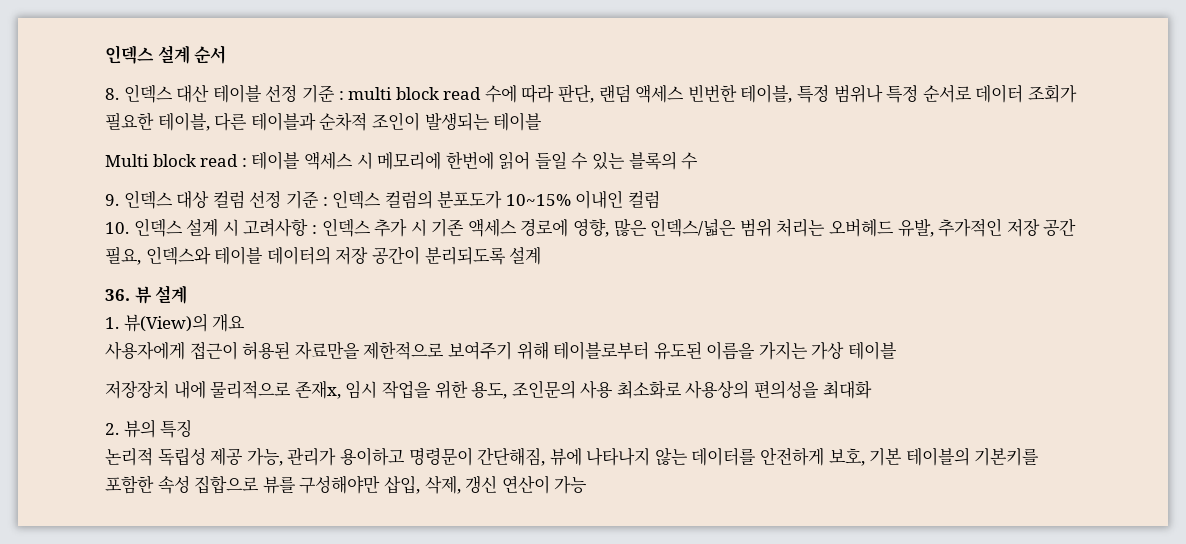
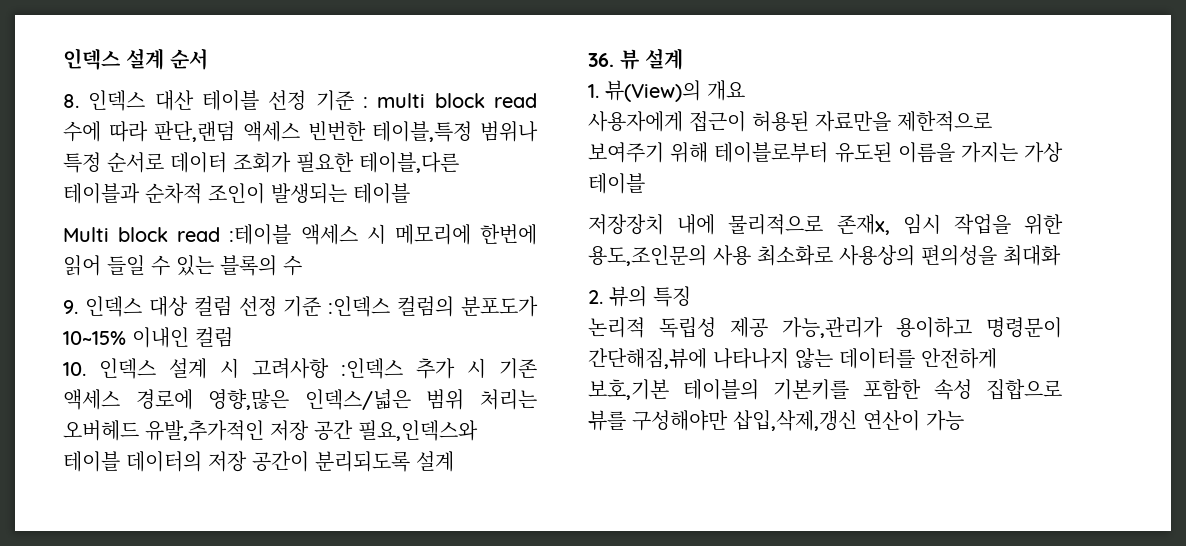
- 8. 인덱스 대산 테이블 선정 기준 : multi block read 수에 따라 판단, 랜덤 액세스 빈번한 테이블, 특정 범위나 특정 순서로 데이터 조회가 필요한 테이블, 다른 테이블과 순차적 조인이 발생되는 테이블
+ 8. 인덱스 대산 테이블 선정 기준 : multi block read 수에 따라 판단,랜덤 액세스 빈번한 테이블,특정 범위나 특정 순서로 데이터 조회가 필요한 테이블,다른 테이블과 순차적 조인이 발생되는 테이블
- Multi block read : 테이블 액세스 시 메모리에 한번에 읽어 들일 수 있는 블록의 수
+ Multi block read :테이블 액세스 시 메모리에 한번에 읽어 들일 수 있는 블록의 수
- 9. 인덱스 대상 컬럼 선정 기준 : 인덱스 컬럼의 분포도가 10~15% 이내인 컬럼
+ 9. 인덱스 대상 컬럼 선정 기준 :인덱스 컬럼의 분포도가 10~15% 이내인 컬럼
- 10. 인덱스 설계 시 고려사항 : 인덱스 추가 시 기존 액세스 경로에 영향, 많은 인덱스/넓은 범위 처리는 오버헤드 유발, 추가적인 저장 공간 필요, 인덱스와 테이블 데이터의 저장 공간이 분리되도록 설계
+ 10. 인덱스 설계 시 고려사항 :인덱스 추가 시 기존 액세스 경로에 영향,많은 인덱스/넓은 범위 처리는 오버헤드 유발,추가적인 저장 공간 필요,인덱스와 테이블 데이터의 저장 공간이 분리되도록 설계
- 저장장치 내에 물리적으로 존재x, 임시 작업을 위한 용도, 조인문의 사용 최소화로 사용상의 편의성을 최대화
+ 저장장치 내에 물리적으로 존재x, 임시 작업을 위한 용도,조인문의 사용 최소화로 사용상의 편의성을 최대화
- 논리적 독립성 제공 가능, 관리가 용이하고 명령문이 간단해짐, 뷰에 나타나지 않는 데이터를 안전하게 보호, 기본 테이블의 기본키를 포함한 속성 집합으로 뷰를 구성해야만 삽입, 삭제, 갱신 연산이 가능
+ 논리적 독립성 제공 가능,관리가 용이하고 명령문이 간단해짐,뷰에 나타나지 않는 데이터를 안전하게 보호,기본 테이블의 기본키를 포함한 속성 집합으로 뷰를 구성해야만 삽입,삭제,갱신 연산이 가능

